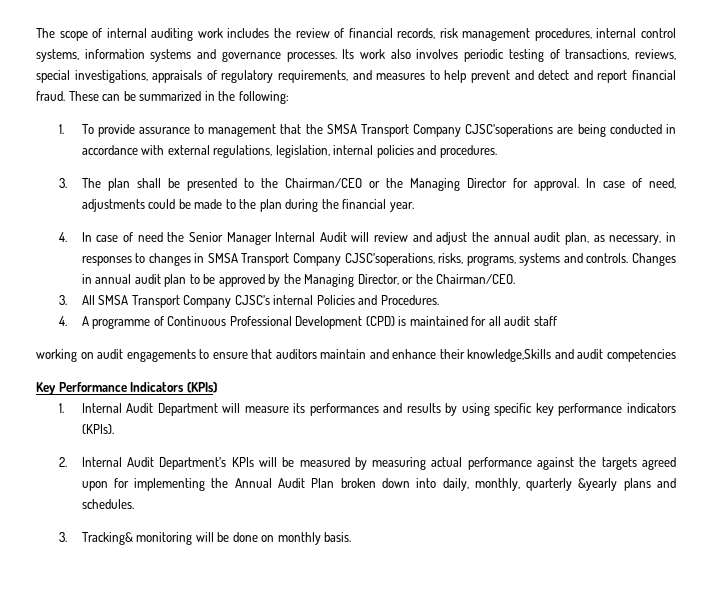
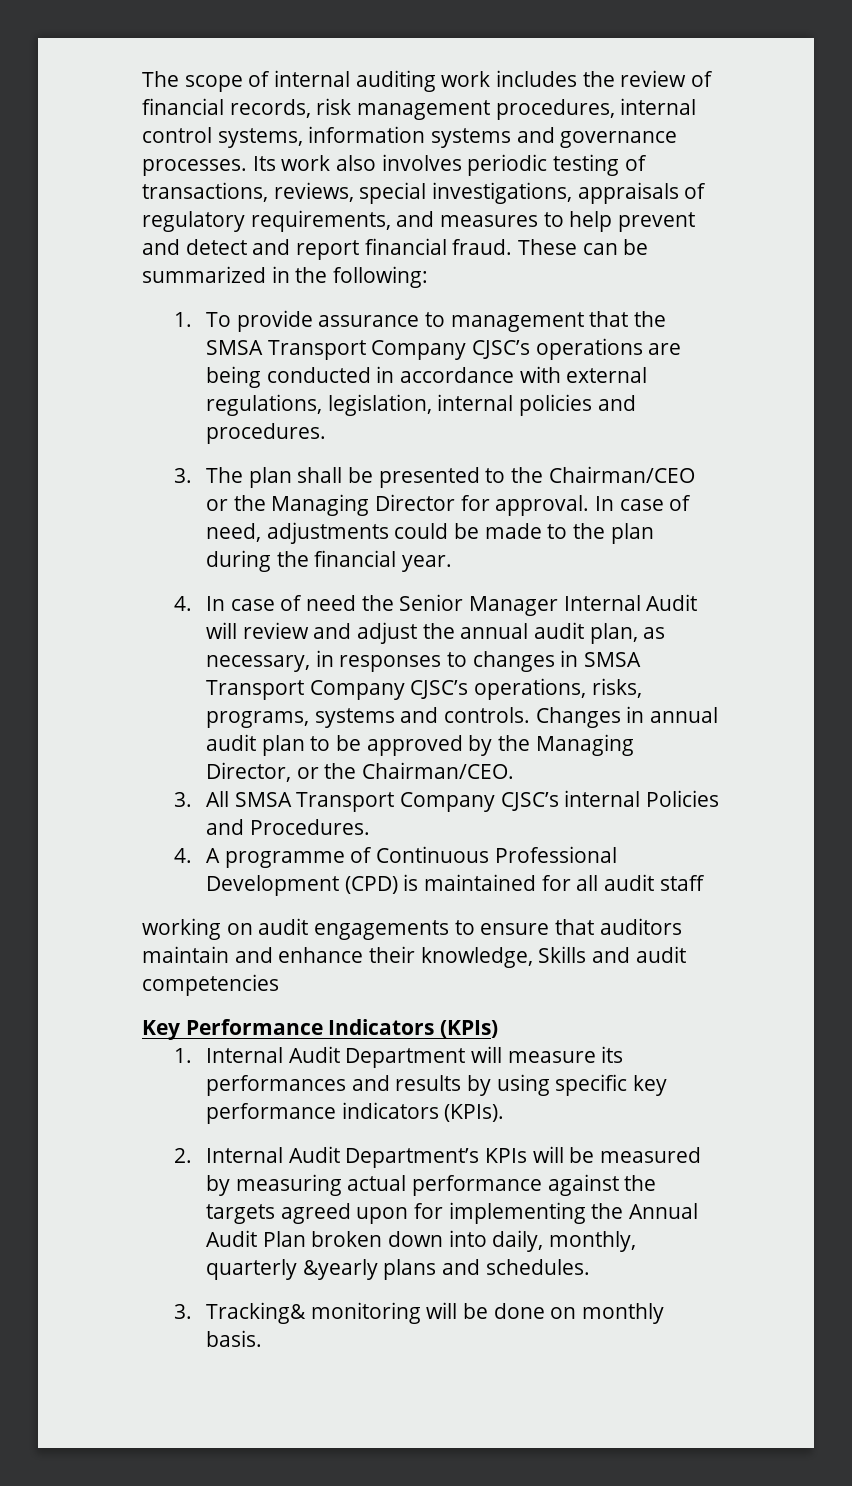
- 1. To provide assurance to management that the SMSA Transport Company CJSC’soperations are being conducted in accordance with external regulations, legislation, internal policies and procedures.
+ 1. To provide assurance to management that the SMSA Transport Company CJSC’s operations are being conducted in accordance with external regulations, legislation, internal policies and procedures.
- 4. In case of need the Senior Manager Internal Audit will review and adjust the annual audit plan, as necessary, in responses to changes in SMSA Transport Company CJSC’soperations, risks, programs, systems and controls.
+ 4. In case of need the Senior Manager Internal Audit will review and adjust the annual audit plan, as necessary, in responses to changes in SMSA Transport Company CJSC’s operations, risks, programs, systems and controls.
- working on audit engagements to ensure that auditors maintain and enhance their knowledge,Skills and audit competencies
+ working on audit engagements to ensure that auditors maintain and enhance their knowledge, Skills and audit competencies

